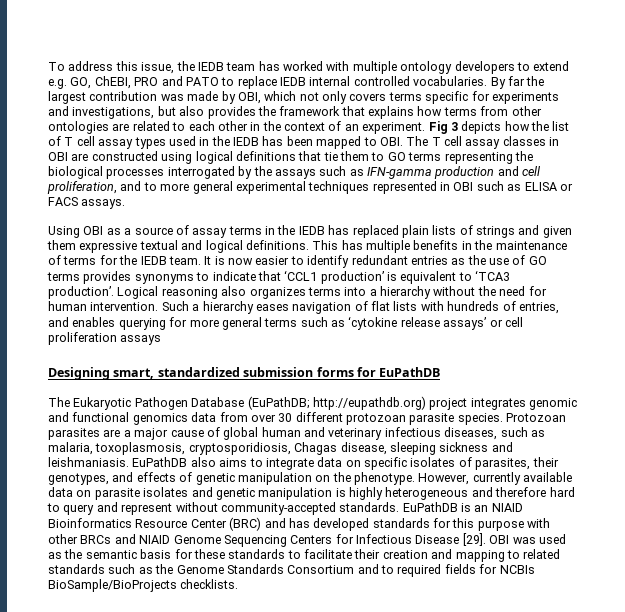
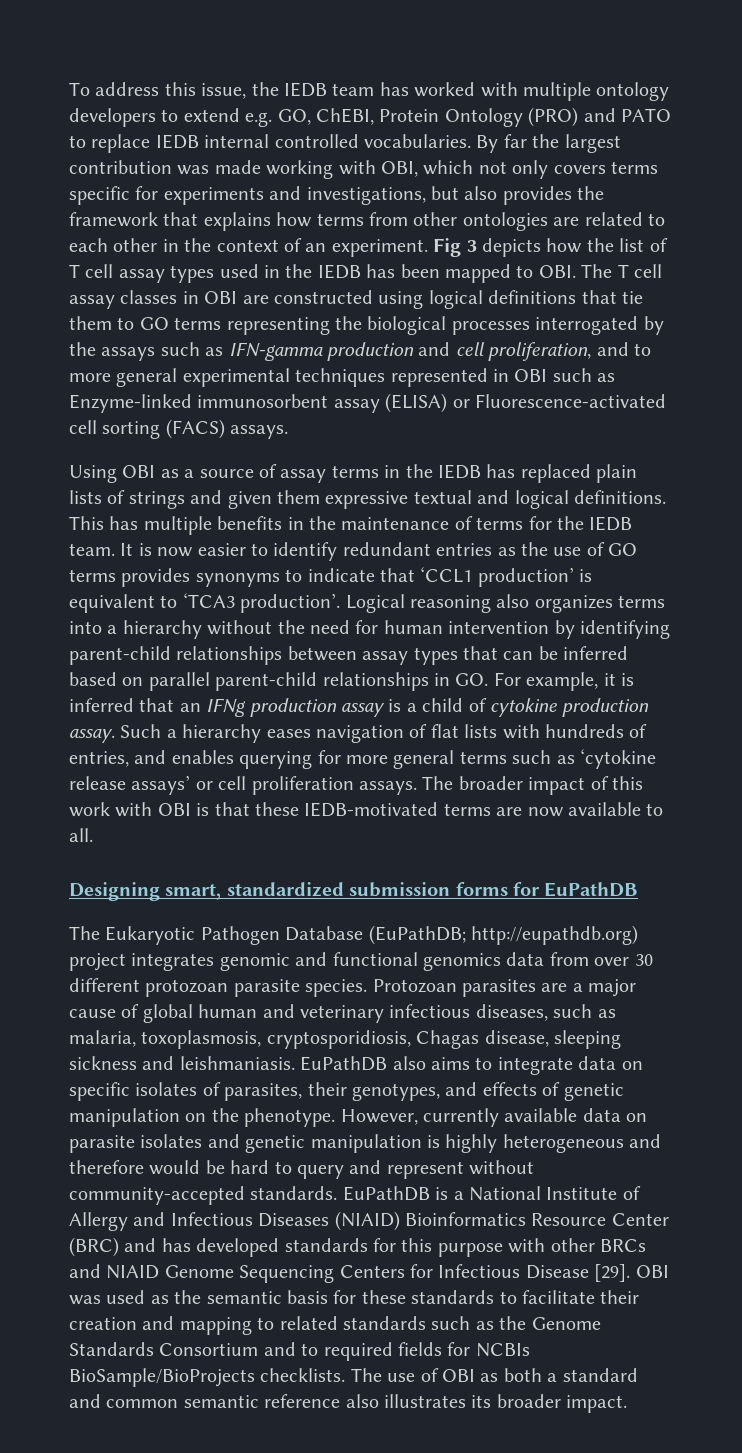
- To address this issue, the IEDB team has worked with multiple ontology developers to extend e.g. GO, ChEBI, PRO and PATO to replace IEDB internal controlled vocabularies.
+ To address this issue, the IEDB team has worked with multiple ontology developers to extend e.g. GO, ChEBI, Protein Ontology (PRO) and PATO to replace IEDB internal controlled vocabularies.
- By far the largest contribution was made by OBI, which not only covers terms specific for experiments and investigations, but also provides the framework that explains how terms from other ontologies are related to each other in the context of an experiment.
+ By far the largest contribution was made working with OBI, which not only covers terms specific for experiments and investigations, but also provides the framework that explains how terms from other ontologies are related to each other in the context of an experiment.
- Fig 3 depicts how the list of T cell assay types used in the IEDB has been mapped to OBI. The T cell assay classes in OBI are constructed using logical definitions that tie them to GO terms representing the biological processes interrogated by the assays such as IFN-gamma production and cell proliferation, and to more general experimental techniques represented in OBI such as ELISA or FACS assays.
+ Fig 3 depicts how the list of T cell assay types used in the IEDB has been mapped to OBI. The T cell assay classes in OBI are constructed using logical definitions that tie them to GO terms representing the biological processes interrogated by the assays such as IFN-gamma production and cell proliferation, and to more general experimental techniques represented in OBI such as Enzyme-linked immunosorbent assay (ELISA) or Fluorescence-activated cell sorting (FACS) assays.
- Logical reasoning also organizes terms into a hierarchy without the need for human intervention.
+ Logical reasoning also organizes terms into a hierarchy without the need for human intervention by identifying parent-child relationships between assay types that can be inferred based on parallel parent-child relationships in GO. For example, it is inferred that an IFNg production assay is a child of cytokine production assay.
- Such a hierarchy eases navigation of flat lists with hundreds of entries, and enables querying for more general terms such as ‘cytokine release assays’ or cell proliferation assays
+ Such a hierarchy eases navigation of flat lists with hundreds of entries, and enables querying for more general terms such as ‘cytokine release assays’ or cell proliferation assays. The broader impact of this work with OBI is that these IEDB-motivated terms are now available to all.
- However, currently available data on parasite isolates and genetic manipulation is highly heterogeneous and therefore hard to query and represent without community-accepted standards.
+ However, currently available data on parasite isolates and genetic manipulation is highly heterogeneous and therefore would be hard to query and represent without community-accepted standards.
- EuPathDB is an NIAID Bioinformatics Resource Center (BRC) and has developed standards for this purpose with other BRCs and NIAID Genome Sequencing Centers for Infectious Disease [29].
+ EuPathDB is a National Institute of Allergy and Infectious Diseases (NIAID) Bioinformatics Resource Center (BRC) and has developed standards for this purpose with other BRCs and NIAID Genome Sequencing Centers for Infectious Disease [29].
+ The use of OBI as both a standard and common semantic reference also illustrates its broader impact.

